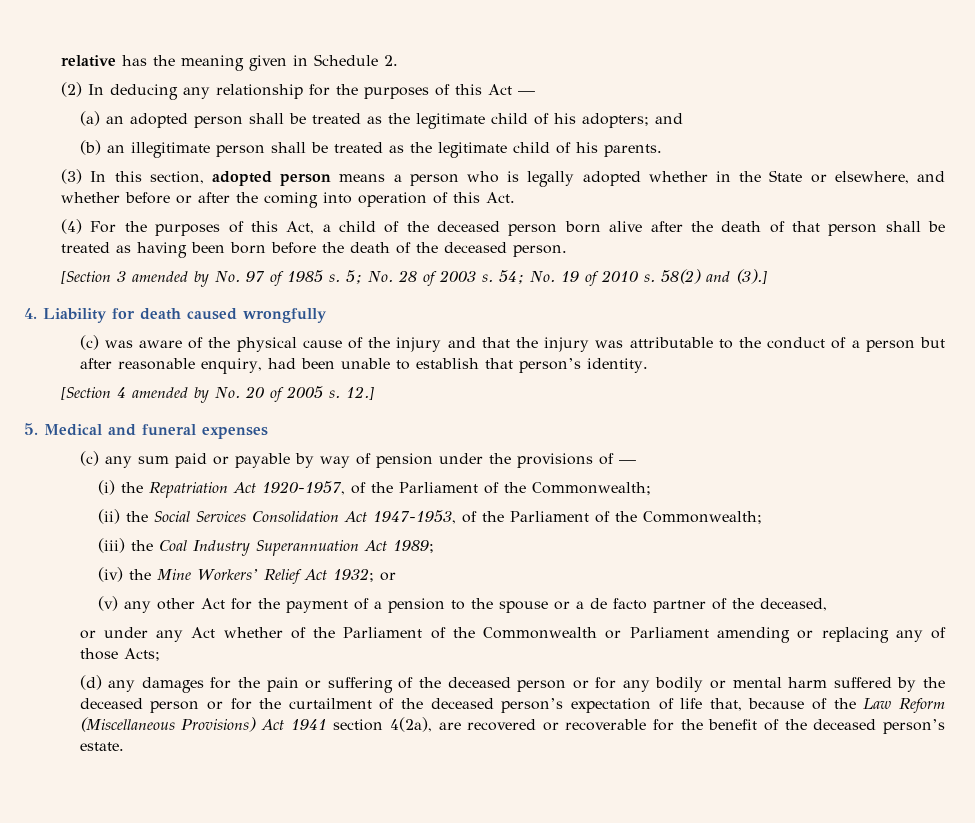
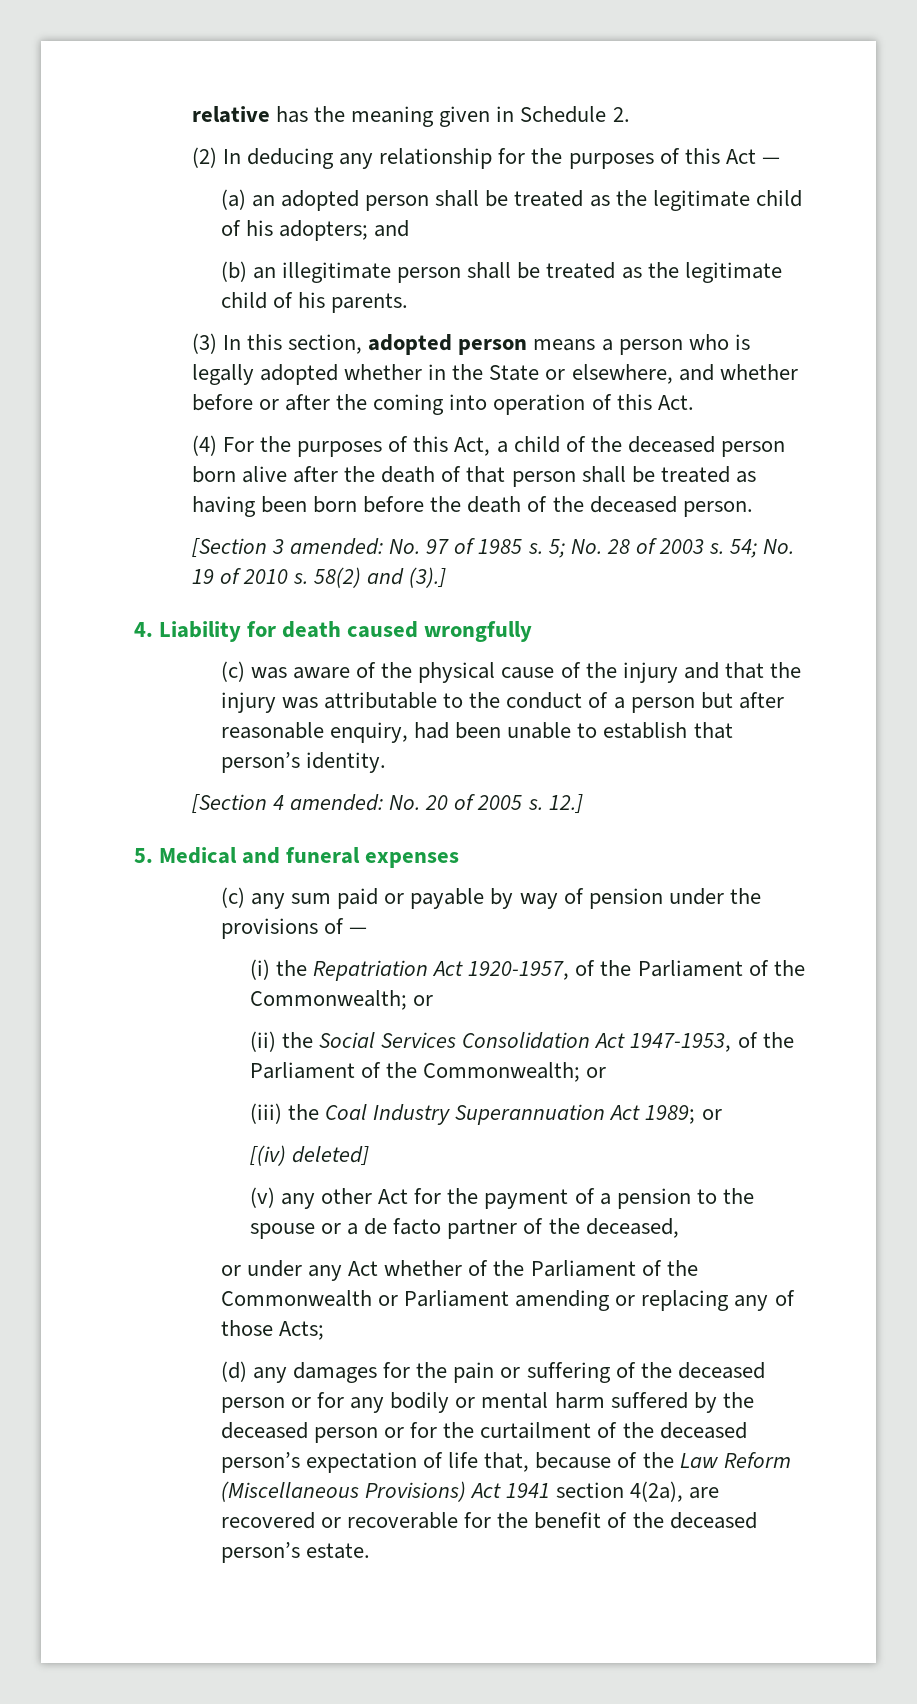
- [Section 3 amended by No. 97 of 1985 s.
+ [Section 3 amended: No. 97 of 1985 s.
- [Section 4 amended by No. 20 of 2005 s.
+ [Section 4 amended: No. 20 of 2005 s.
- (i) the Repatriation Act 1920-1957, of the Parliament of the Commonwealth;
+ (i) the Repatriation Act 1920-1957, of the Parliament of the Commonwealth; or
- (ii) the Social Services Consolidation Act 1947-1953, of the Parliament of the Commonwealth;
+ (ii) the Social Services Consolidation Act 1947-1953, of the Parliament of the Commonwealth; or
- (iii) the Coal Industry Superannuation Act 1989;
- (iv) the Mine Workers’ Relief Act 1932; or
+ (iii) the Coal Industry Superannuation Act 1989; or
+ [(iv) deleted]

